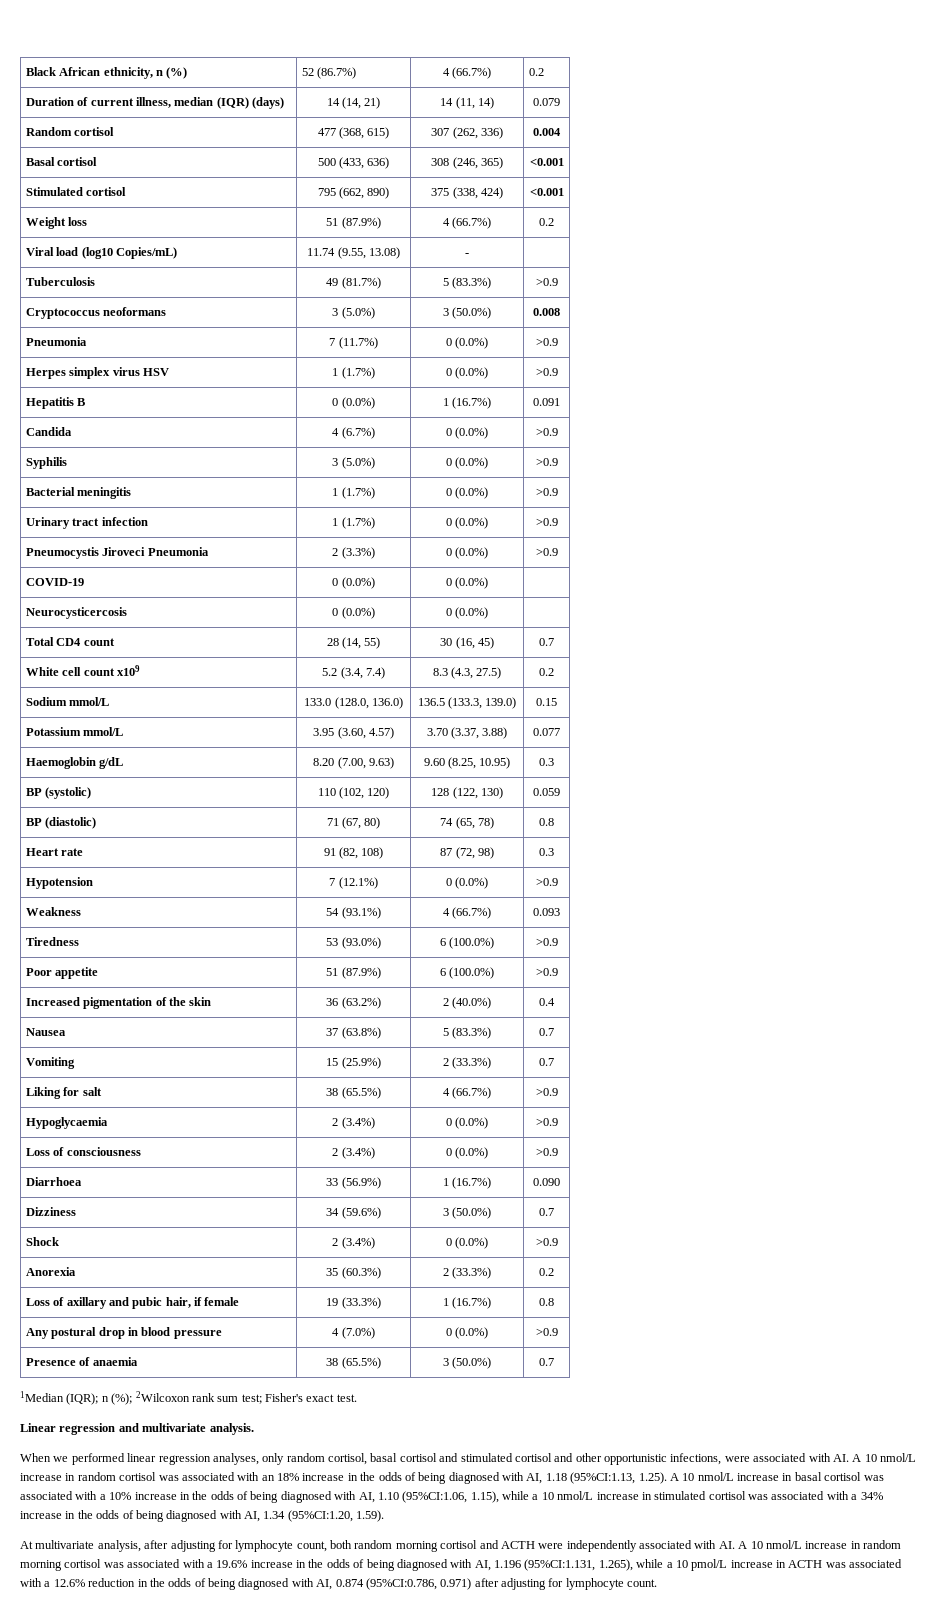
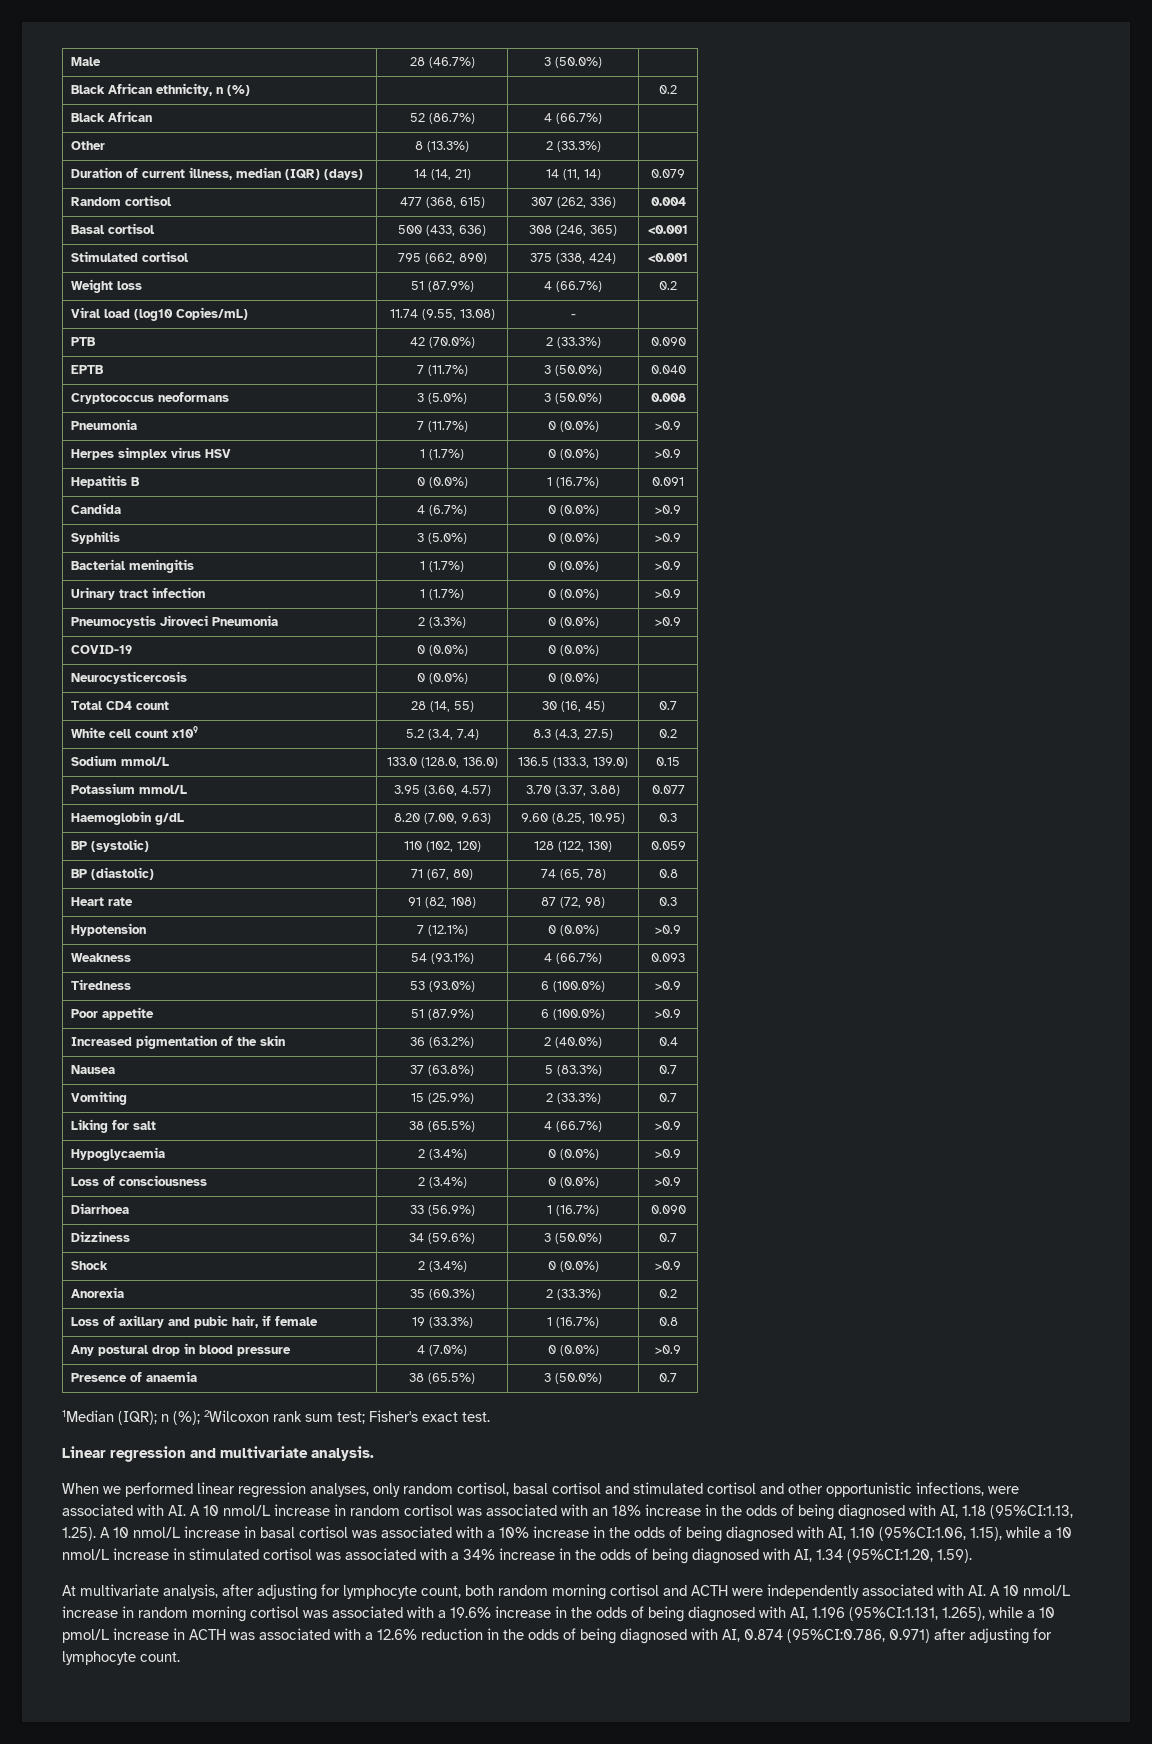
+ Male | 28 (46.7%) | 3 (50.0%) |
- Black African ethnicity, n (%) | 52 (86.7%) | 4 (66.7%) | 0.2
+ Black African ethnicity, n (%) | | | 0.2
+ Black African | 52 (86.7%) | 4 (66.7%) |
+ Other | 8 (13.3%) | 2 (33.3%) |
- Tuberculosis | 49 (81.7%) | 5 (83.3%) | >0.9
+ PTB | 42 (70.0%) | 2 (33.3%) | 0.090
+ EPTB | 7 (11.7%) | 3 (50.0%) | 0.040

